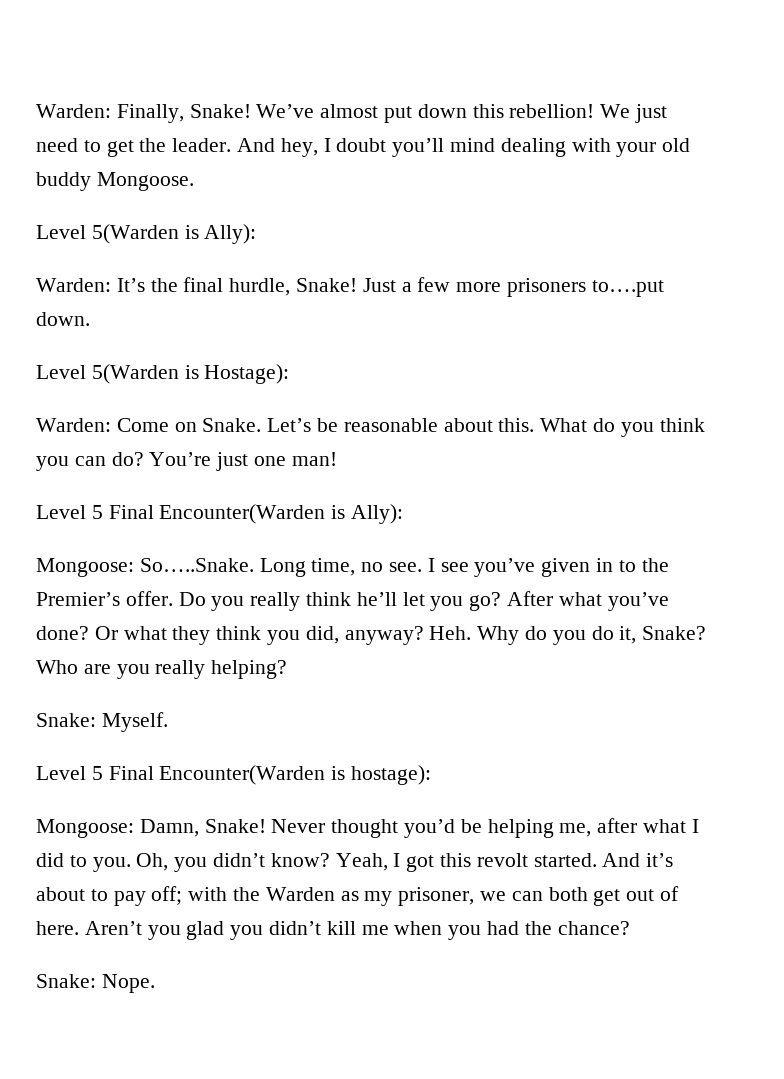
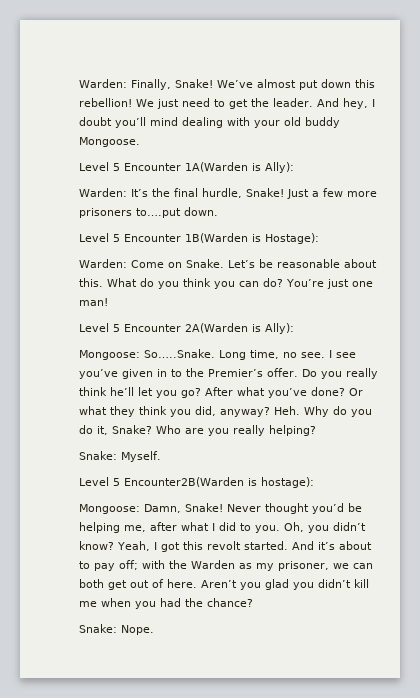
- Level 5(Warden is Ally):
+ Level 5 Encounter 1A(Warden is Ally):
- Level 5(Warden is Hostage):
+ Level 5 Encounter 1B(Warden is Hostage):
- Level 5 Final Encounter(Warden is Ally):
+ Level 5 Encounter 2A(Warden is Ally):
- Level 5 Final Encounter(Warden is hostage):
+ Level 5 Encounter2B(Warden is hostage):

